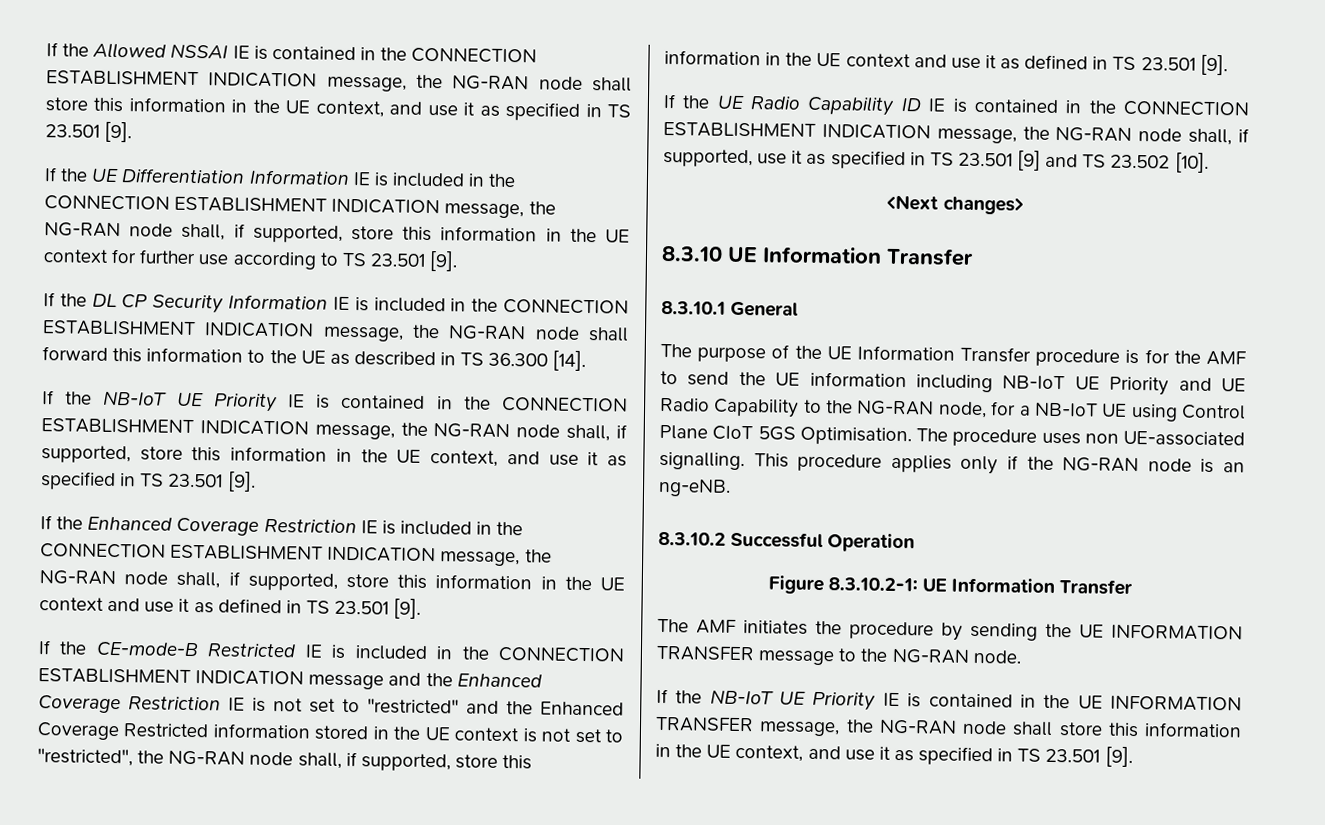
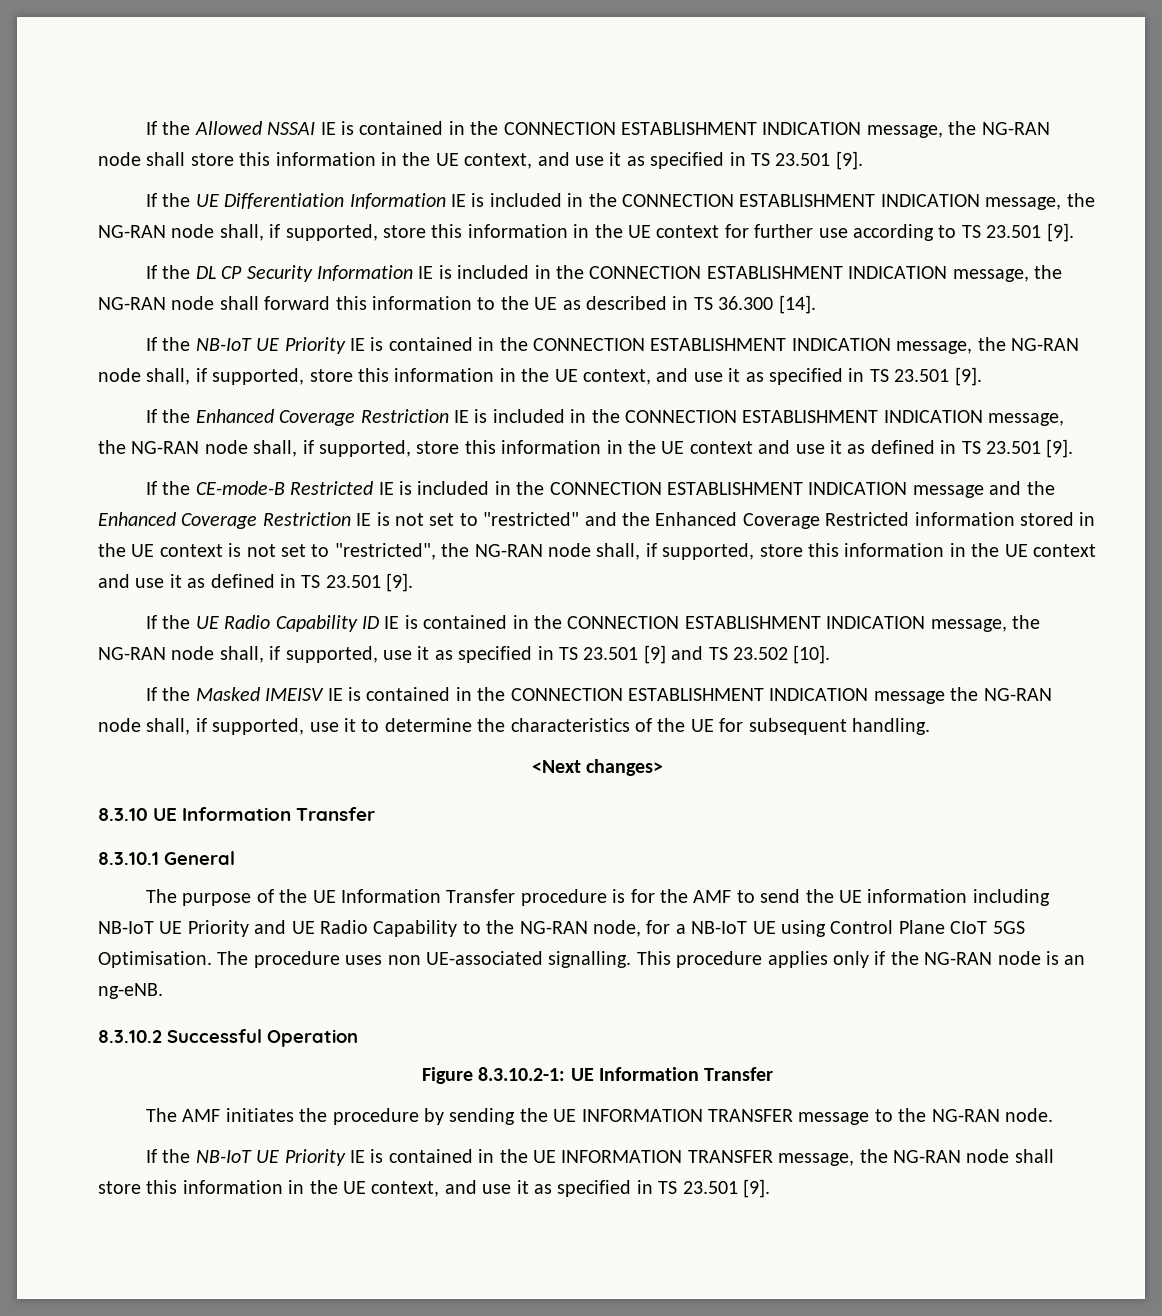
+ If the Masked IMEISV IE is contained in the CONNECTION ESTABLISHMENT INDICATION message the NG-RAN node shall, if supported, use it to determine the characteristics of the UE for subsequent handling.

